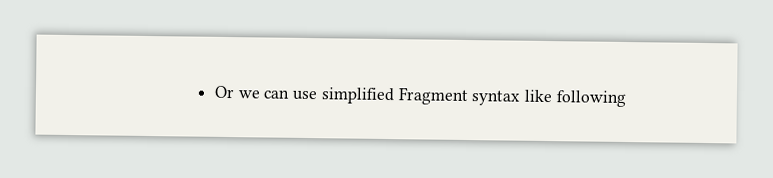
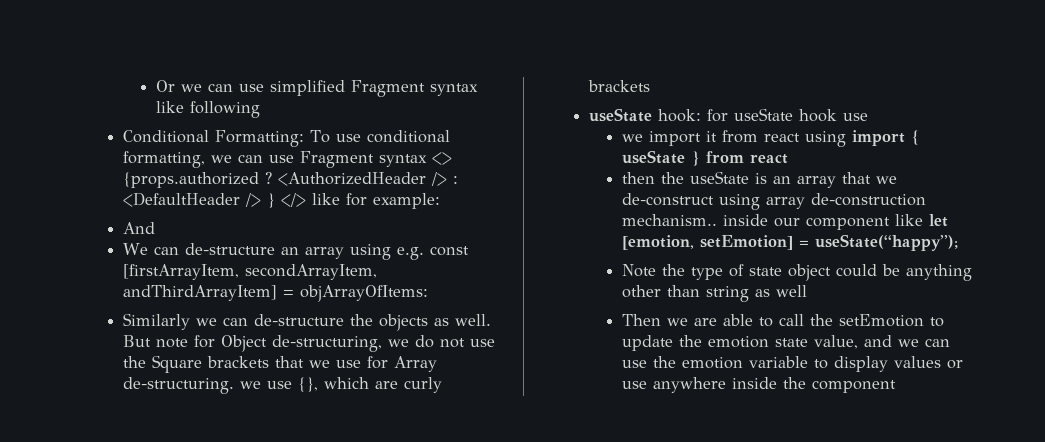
+ Conditional Formatting: To use conditional formatting, we can use Fragment syntax <> {props.authorized ? <AuthorizedHeader /> : <DefaultHeader /> } </> like for example:
+ And
+ We can de-structure an array using e.g. const [firstArrayItem, secondArrayItem, andThirdArrayItem] = objArrayOfItems:
+ Similarly we can de-structure the objects as well. But note for Object de-structuring, we do not use the Square brackets that we use for Array de-structuring. we use {}, which are curly brackets
+ useState hook: for useState hook use
+ we import it from react using import { useState } from react
+ then the useState is an array that we de-construct using array de-construction mechanism.. inside our component like let [emotion, setEmotion] = useState(“happy”);
+ Note the type of state object could be anything other than string as well
+ Then we are able to call the setEmotion to update the emotion state value, and we can use the emotion variable to display values or use anywhere inside the component

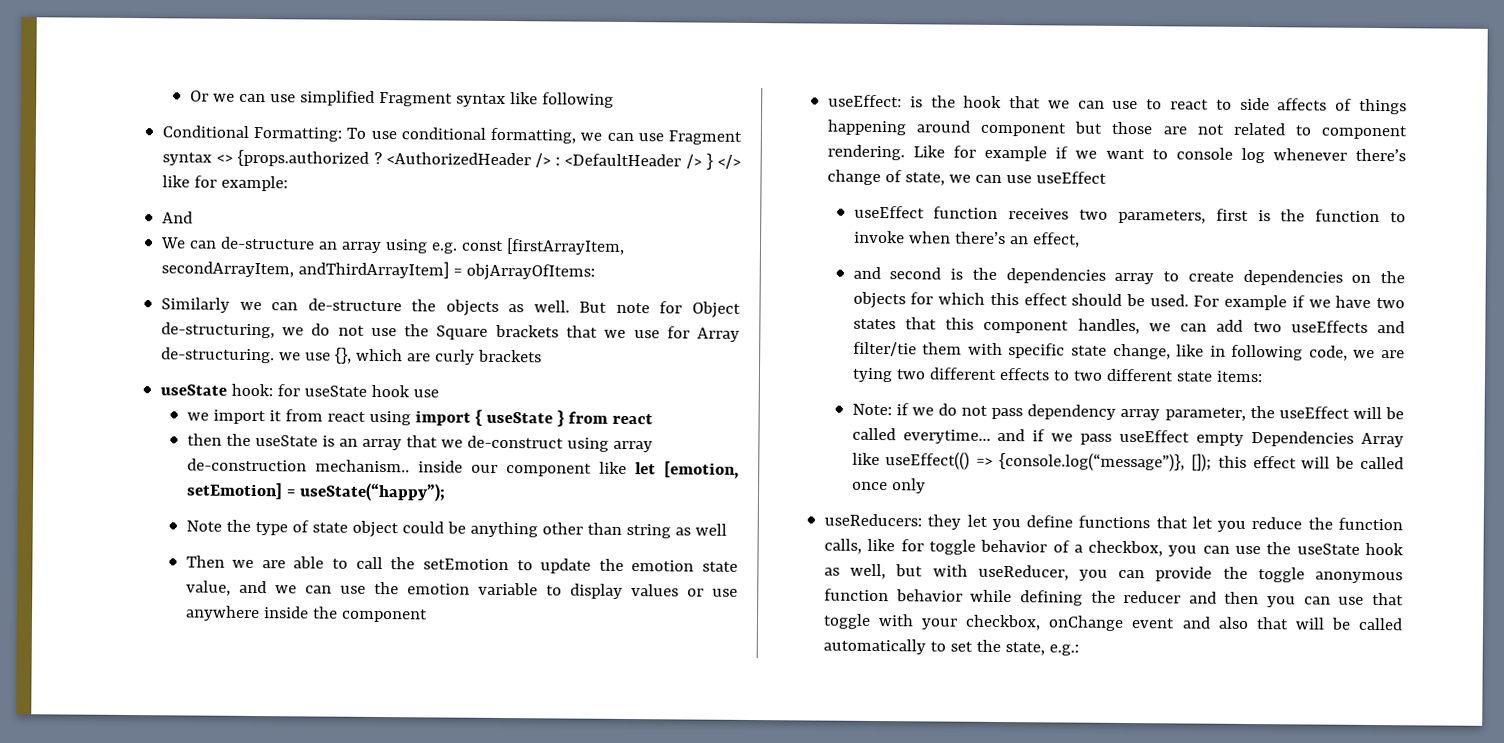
+ useEffect: is the hook that we can use to react to side affects of things happening around component but those are not related to component rendering. Like for example if we want to console log whenever there’s change of state, we can use useEffect
+ useEffect function receives two parameters, first is the function to invoke when there’s an effect,
+ and second is the dependencies array to create dependencies on the objects for which this effect should be used. For example if we have two states that this component handles, we can add two useEffects and filter/tie them with specific state change, like in following code, we are tying two different effects to two different state items:
+ Note: if we do not pass dependency array parameter, the useEffect will be called everytime… and if we pass useEffect empty Dependencies Array like useEffect(() => {console.log(“message”)}, []); this effect will be called once only
+ useReducers: they let you define functions that let you reduce the function calls, like for toggle behavior of a checkbox, you can use the useState hook as well, but with useReducer, you can provide the toggle anonymous function behavior while defining the reducer and then you can use that toggle with your checkbox, onChange event and also that will be called automatically to set the state, e.g.:

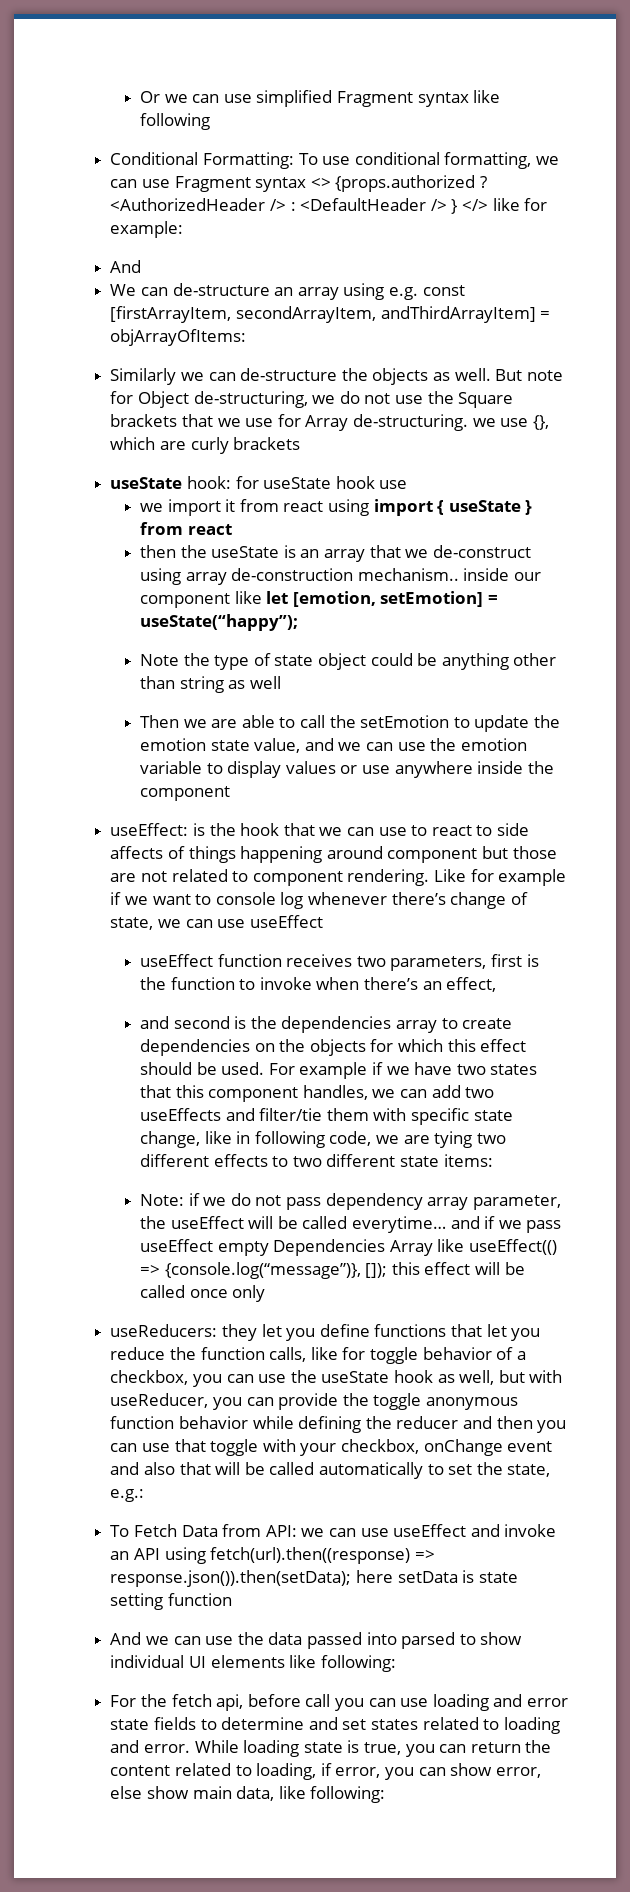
+ To Fetch Data from API: we can use useEffect and invoke an API using fetch(url).then((response) => response.json()).then(setData); here setData is state setting function
+ And we can use the data passed into parsed to show individual UI elements like following:
+ For the fetch api, before call you can use loading and error state fields to determine and set states related to loading and error. While loading state is true, you can return the content related to loading, if error, you can show error, else show main data, like following:

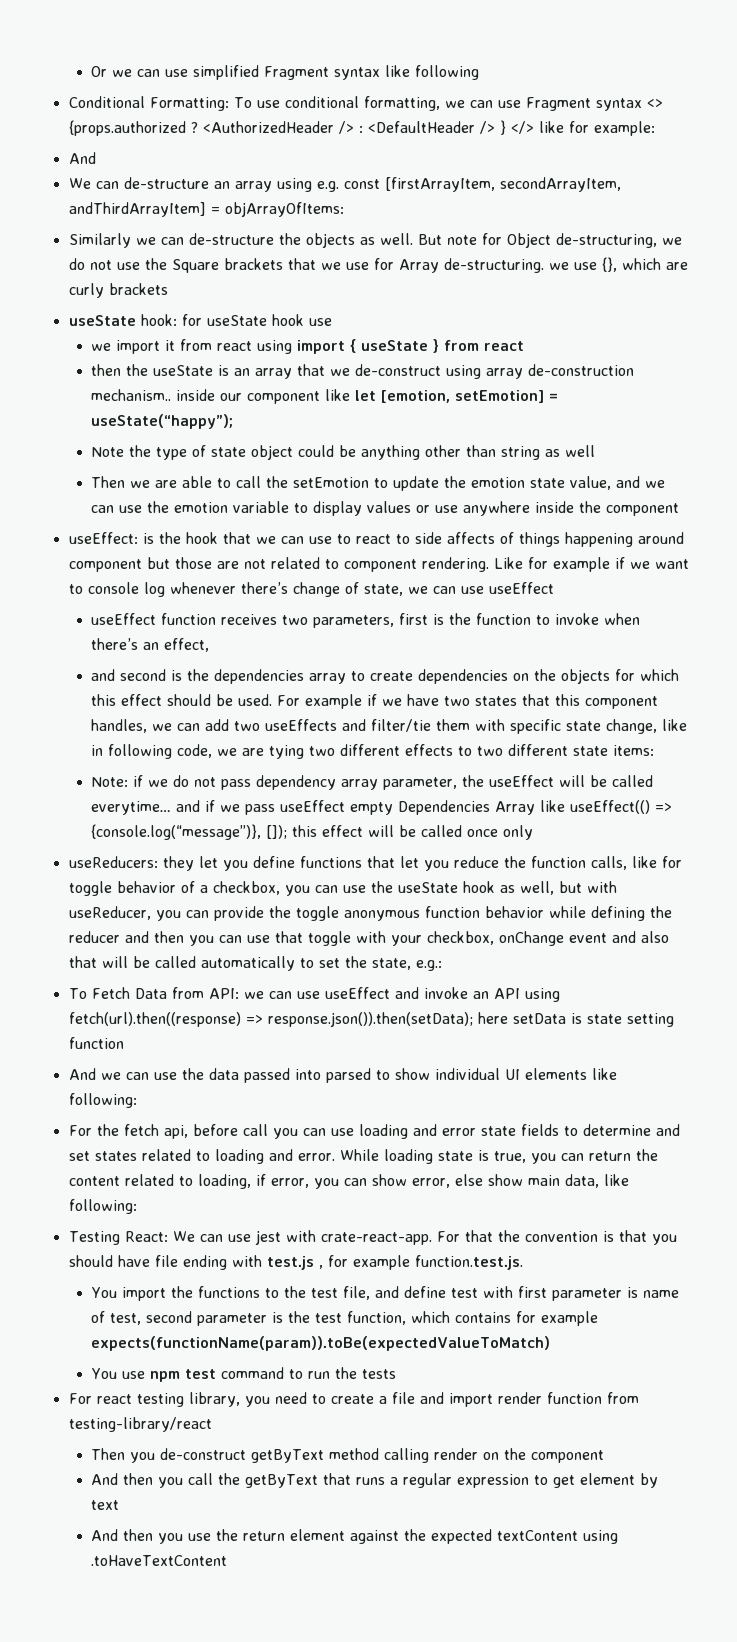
+ Testing React: We can use jest with crate-react-app. For that the convention is that you should have file ending with test.js , for example function.test.js.
+ You import the functions to the test file, and define test with first parameter is name of test, second parameter is the test function, which contains for example expects(functionName(param)).toBe(expectedValueToMatch)
+ You use npm test command to run the tests
+ For react testing library, you need to create a file and import render function from testing-library/react
+ Then you de-construct getByText method calling render on the component
+ And then you call the getByText that runs a regular expression to get element by text
+ And then you use the return element against the expected textContent using .toHaveTextContent

